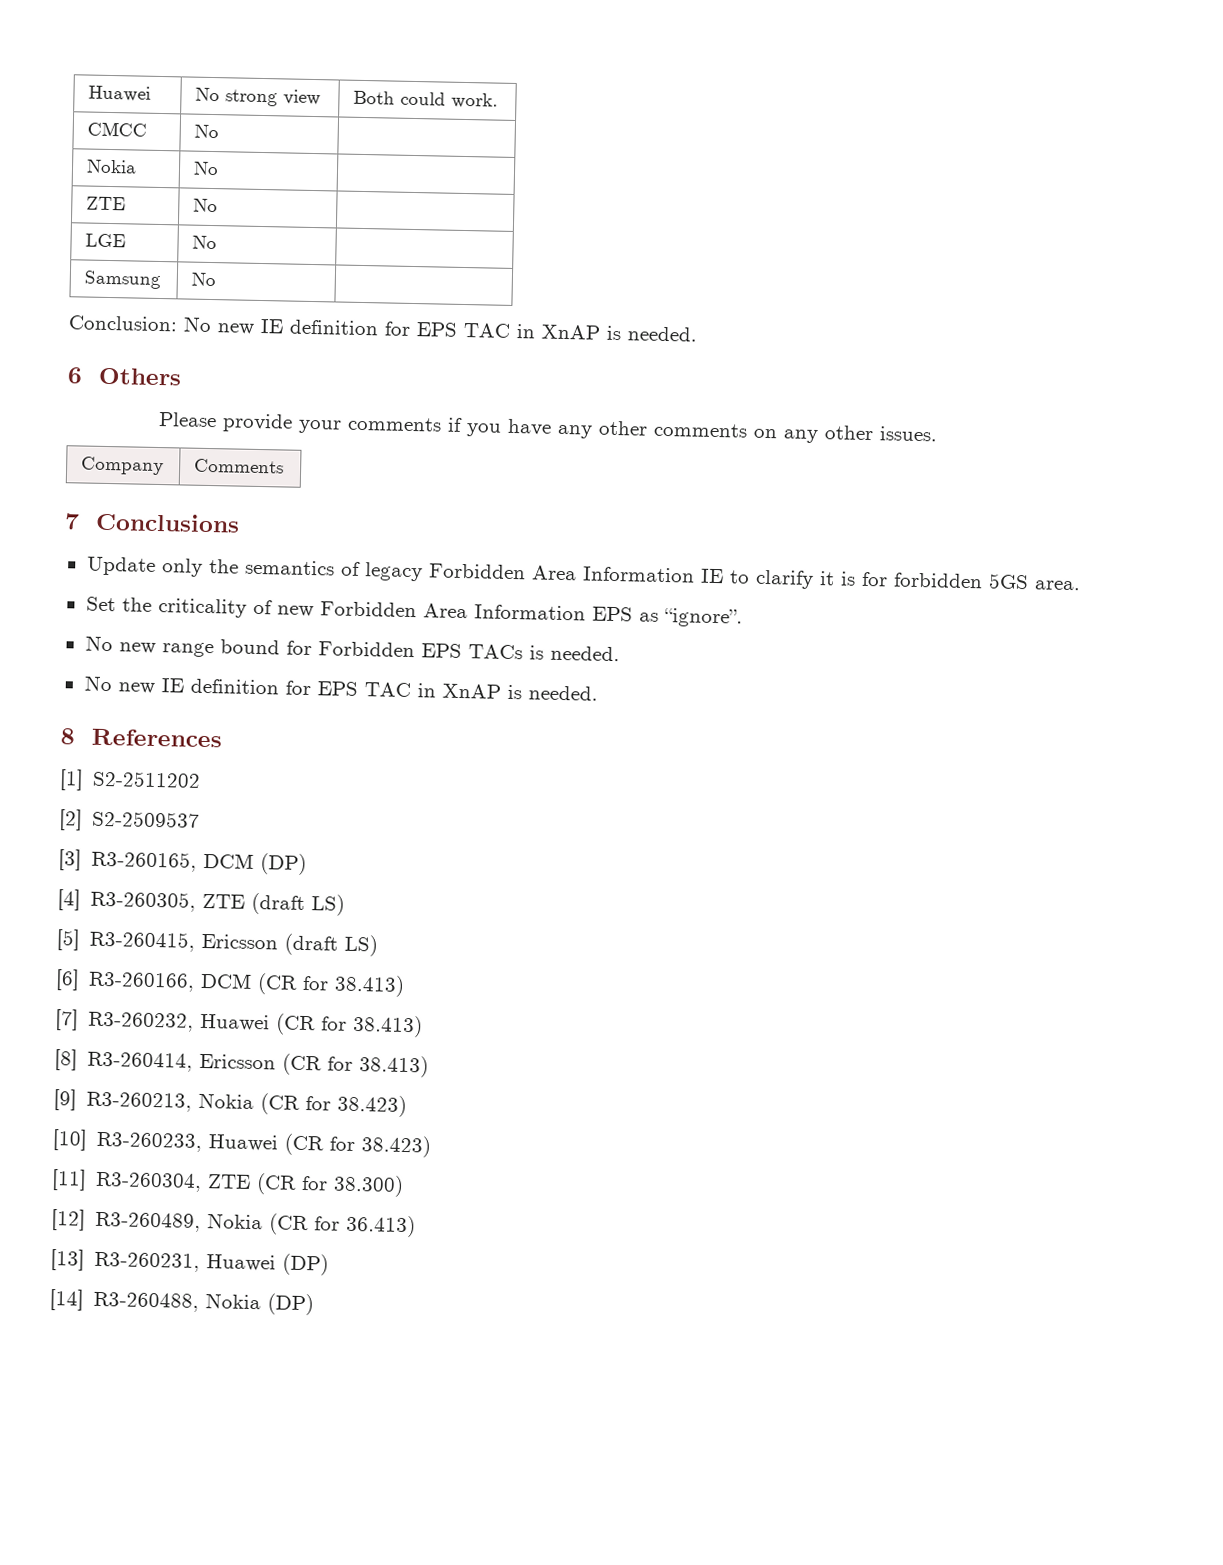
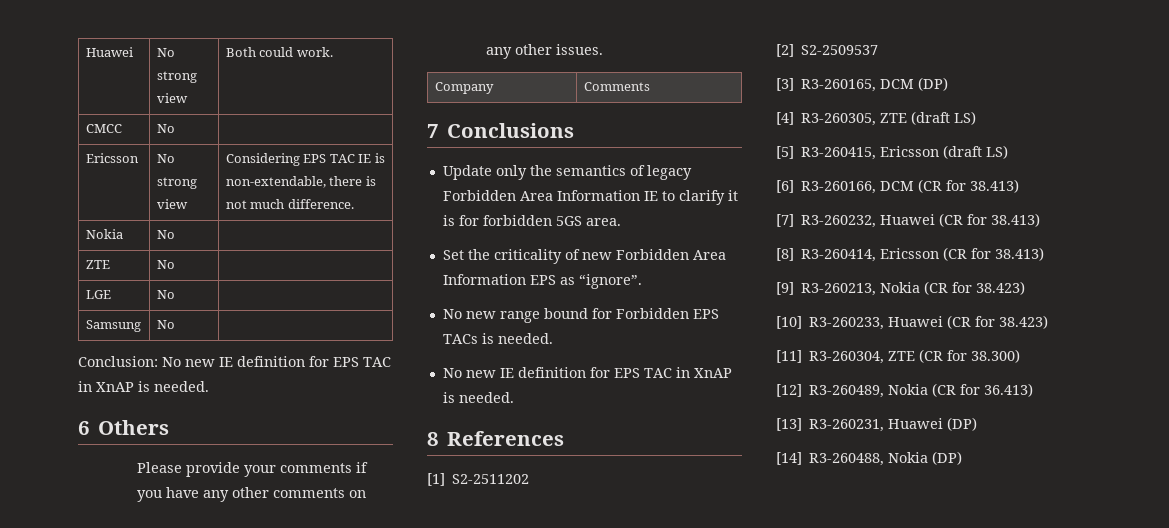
+ Ericsson | No strong view | Considering EPS TAC IE is non-extendable, there is not much difference.

